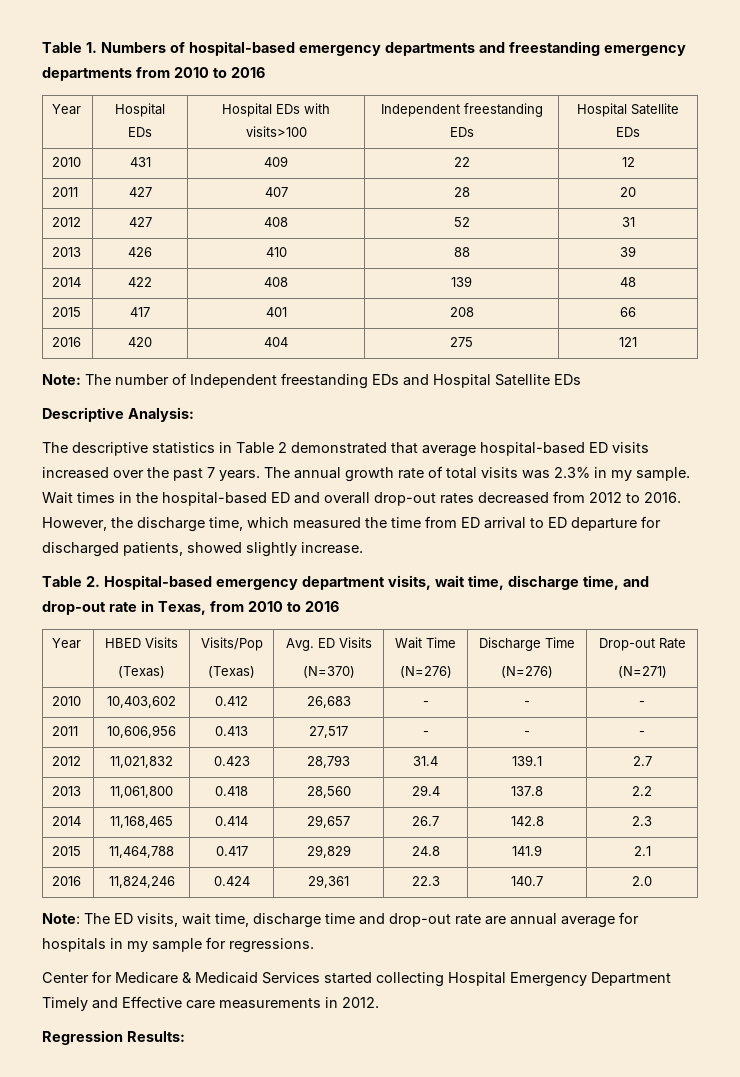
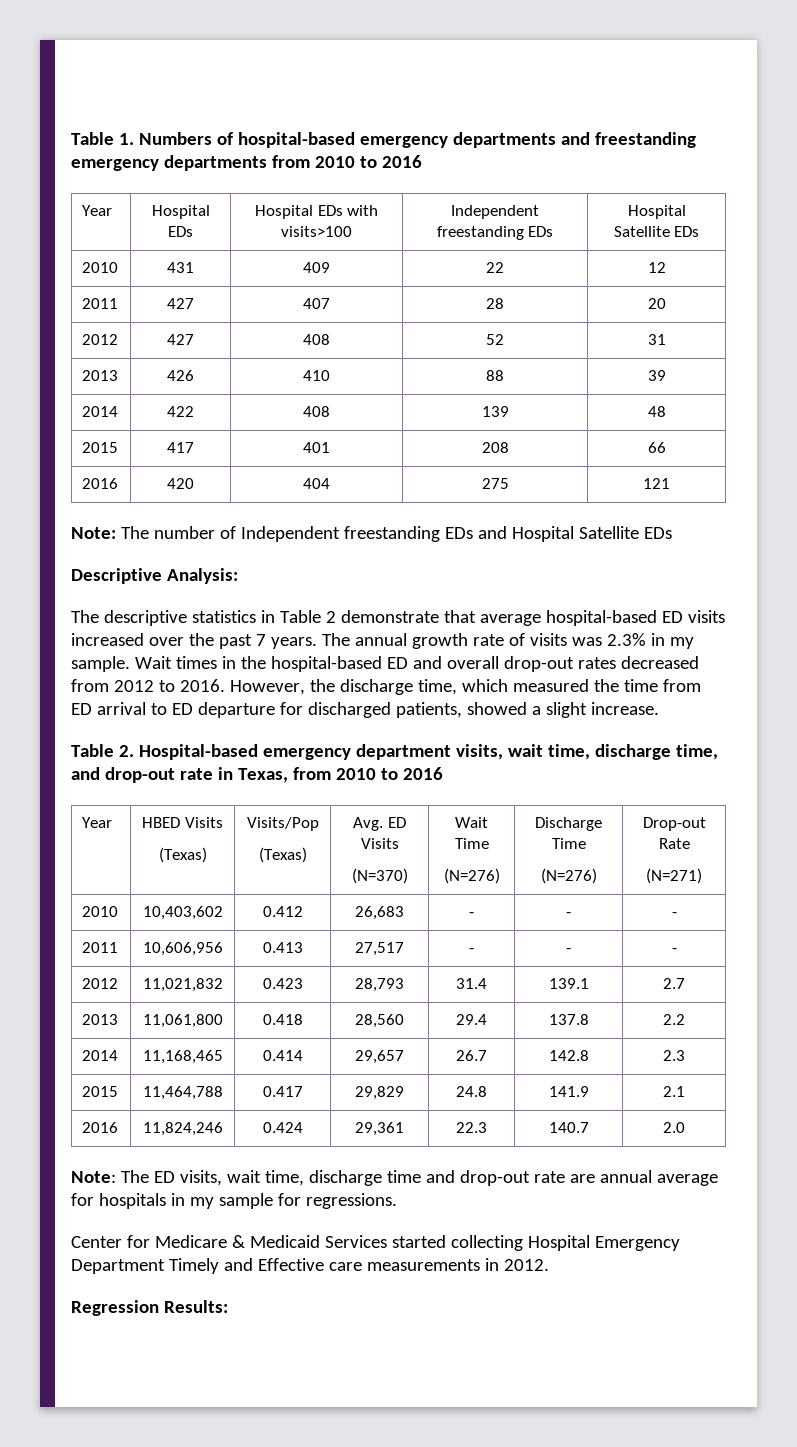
- The descriptive statistics in Table 2 demonstrated that average hospital-based ED visits increased over the past 7 years.
+ The descriptive statistics in Table 2 demonstrate that average hospital-based ED visits increased over the past 7 years.
- The annual growth rate of total visits was 2.3% in my sample.
+ The annual growth rate of visits was 2.3% in my sample.
- However, the discharge time, which measured the time from ED arrival to ED departure for discharged patients, showed slightly increase.
+ However, the discharge time, which measured the time from ED arrival to ED departure for discharged patients, showed a slight increase.

